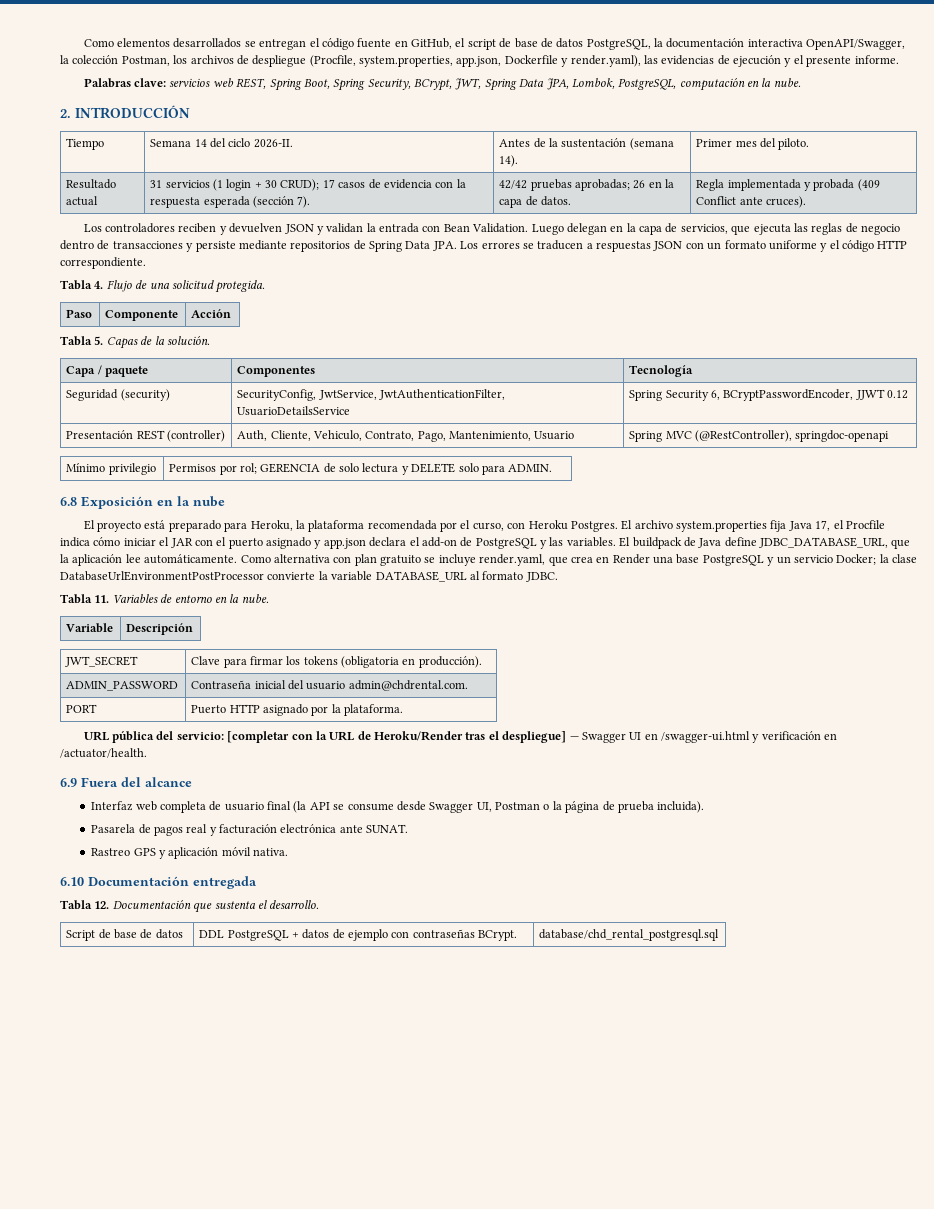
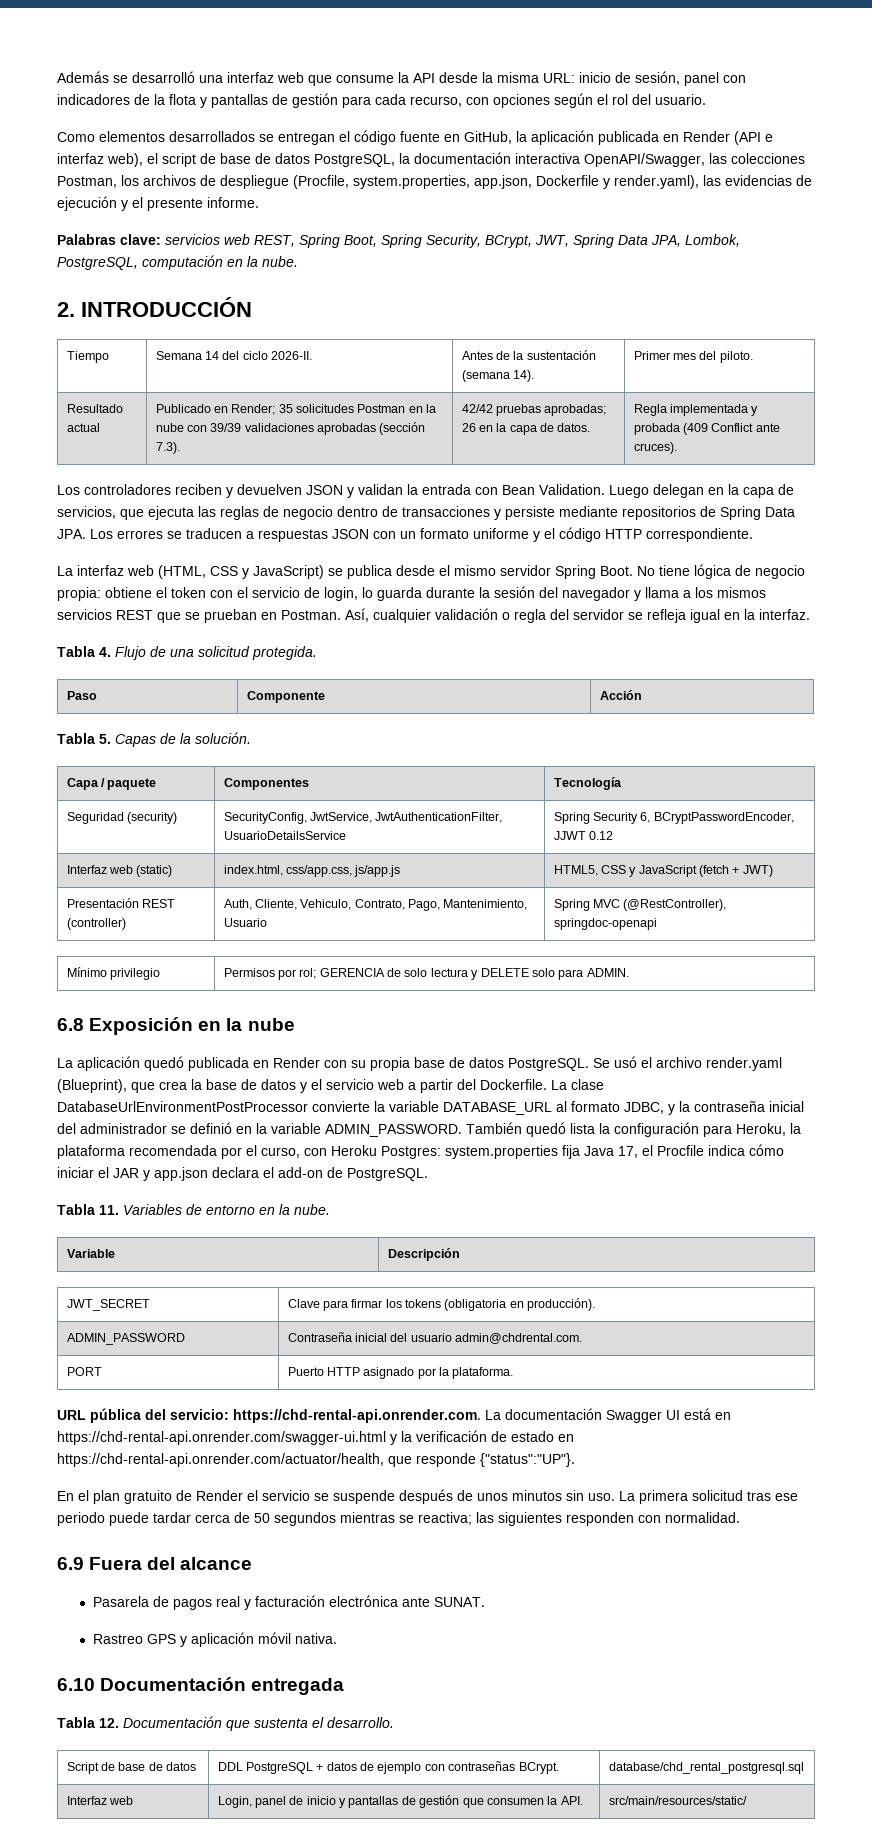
+ Además se desarrolló una interfaz web que consume la API desde la misma URL: inicio de sesión, panel con indicadores de la flota y pantallas de gestión para cada recurso, con opciones según el rol del usuario.
- Como elementos desarrollados se entregan el código fuente en GitHub, el script de base de datos PostgreSQL, la documentación interactiva OpenAPI/Swagger, la colección Postman, los archivos de despliegue (Procfile, system.properties, app.json, Dockerfile y render.yaml), las evidencias de ejecución y el presente informe.
+ Como elementos desarrollados se entregan el código fuente en GitHub, la aplicación publicada en Render (API e interfaz web), el script de base de datos PostgreSQL, la documentación interactiva OpenAPI/Swagger, las colecciones Postman, los archivos de despliegue (Procfile, system.properties, app.json, Dockerfile y render.yaml), las evidencias de ejecución y el presente informe.
- Resultado actual | 31 servicios (1 login + 30 CRUD); 17 casos de evidencia con la respuesta esperada (sección 7). | 42/42 pruebas aprobadas; 26 en la capa de datos. | Regla implementada y probada (409 Conflict ante cruces).
+ Resultado actual | Publicado en Render; 35 solicitudes Postman en la nube con 39/39 validaciones aprobadas (sección 7.3). | 42/42 pruebas aprobadas; 26 en la capa de datos. | Regla implementada y probada (409 Conflict ante cruces).
+ La interfaz web (HTML, CSS y JavaScript) se publica desde el mismo servidor Spring Boot. No tiene lógica de negocio propia: obtiene el token con el servicio de login, lo guarda durante la sesión del navegador y llama a los mismos servicios REST que se prueban en Postman. Así, cualquier validación o regla del servidor se refleja igual en la interfaz.
+ Interfaz web (static) | index.html, css/app.css, js/app.js | HTML5, CSS y JavaScript (fetch + JWT)
- El proyecto está preparado para Heroku, la plataforma recomendada por el curso, con Heroku Postgres. El archivo system.properties fija Java 17, el Procfile indica cómo iniciar el JAR con el puerto asignado y app.json declara el add-on de PostgreSQL y las variables. El buildpack de Java define JDBC_DATABASE_URL, que la aplicación lee automáticamente. Como alternativa con plan gratuito se incluye render.yaml, que crea en Render una base PostgreSQL y un servicio Docker; la clase DatabaseUrlEnvironmentPostProcessor convierte la variable DATABASE_URL al formato JDBC.
+ La aplicación quedó publicada en Render con su propia base de datos PostgreSQL. Se usó el archivo render.yaml (Blueprint), que crea la base de datos y el servicio web a partir del Dockerfile. La clase DatabaseUrlEnvironmentPostProcessor convierte la variable DATABASE_URL al formato JDBC, y la contraseña inicial del administrador se definió en la variable ADMIN_PASSWORD. También quedó lista la configuración para Heroku, la plataforma recomendada por el curso, con Heroku Postgres: system.properties fija Java 17, el Procfile indica cómo iniciar el JAR y app.json declara el add-on de PostgreSQL.
- URL pública del servicio: [completar con la URL de Heroku/Render tras el despliegue] — Swagger UI en /swagger-ui.html y verificación en /actuator/health.
+ URL pública del servicio: https://chd-rental-api.onrender.com. La documentación Swagger UI está en https://chd-rental-api.onrender.com/swagger-ui.html y la verificación de estado en https://chd-rental-api.onrender.com/actuator/health, que responde {"status":"UP"}.
+ En el plan gratuito de Render el servicio se suspende después de unos minutos sin uso. La primera solicitud tras ese periodo puede tardar cerca de 50 segundos mientras se reactiva; las siguientes responden con normalidad.
  6.9 Fuera del alcance
- Interfaz web completa de usuario final (la API se consume desde Swagger UI, Postman o la página de prueba incluida).
+ Interfaz web | Login, panel de inicio y pantallas de gestión que consumen la API. | src/main/resources/static/

